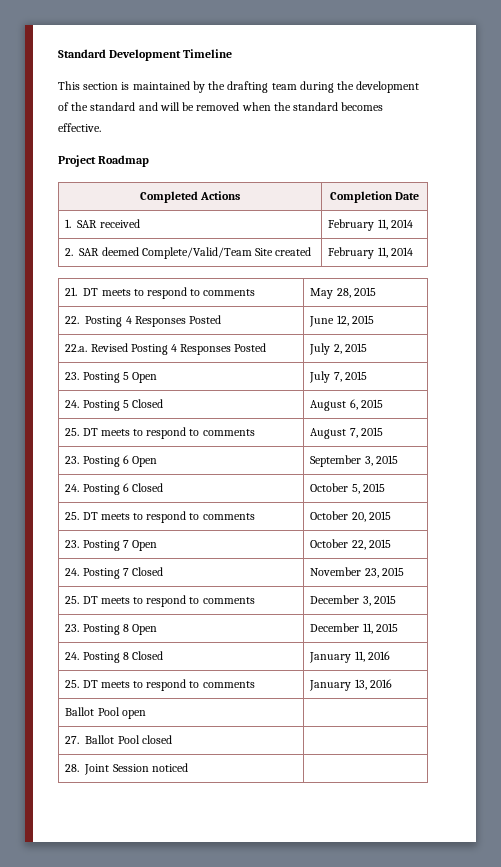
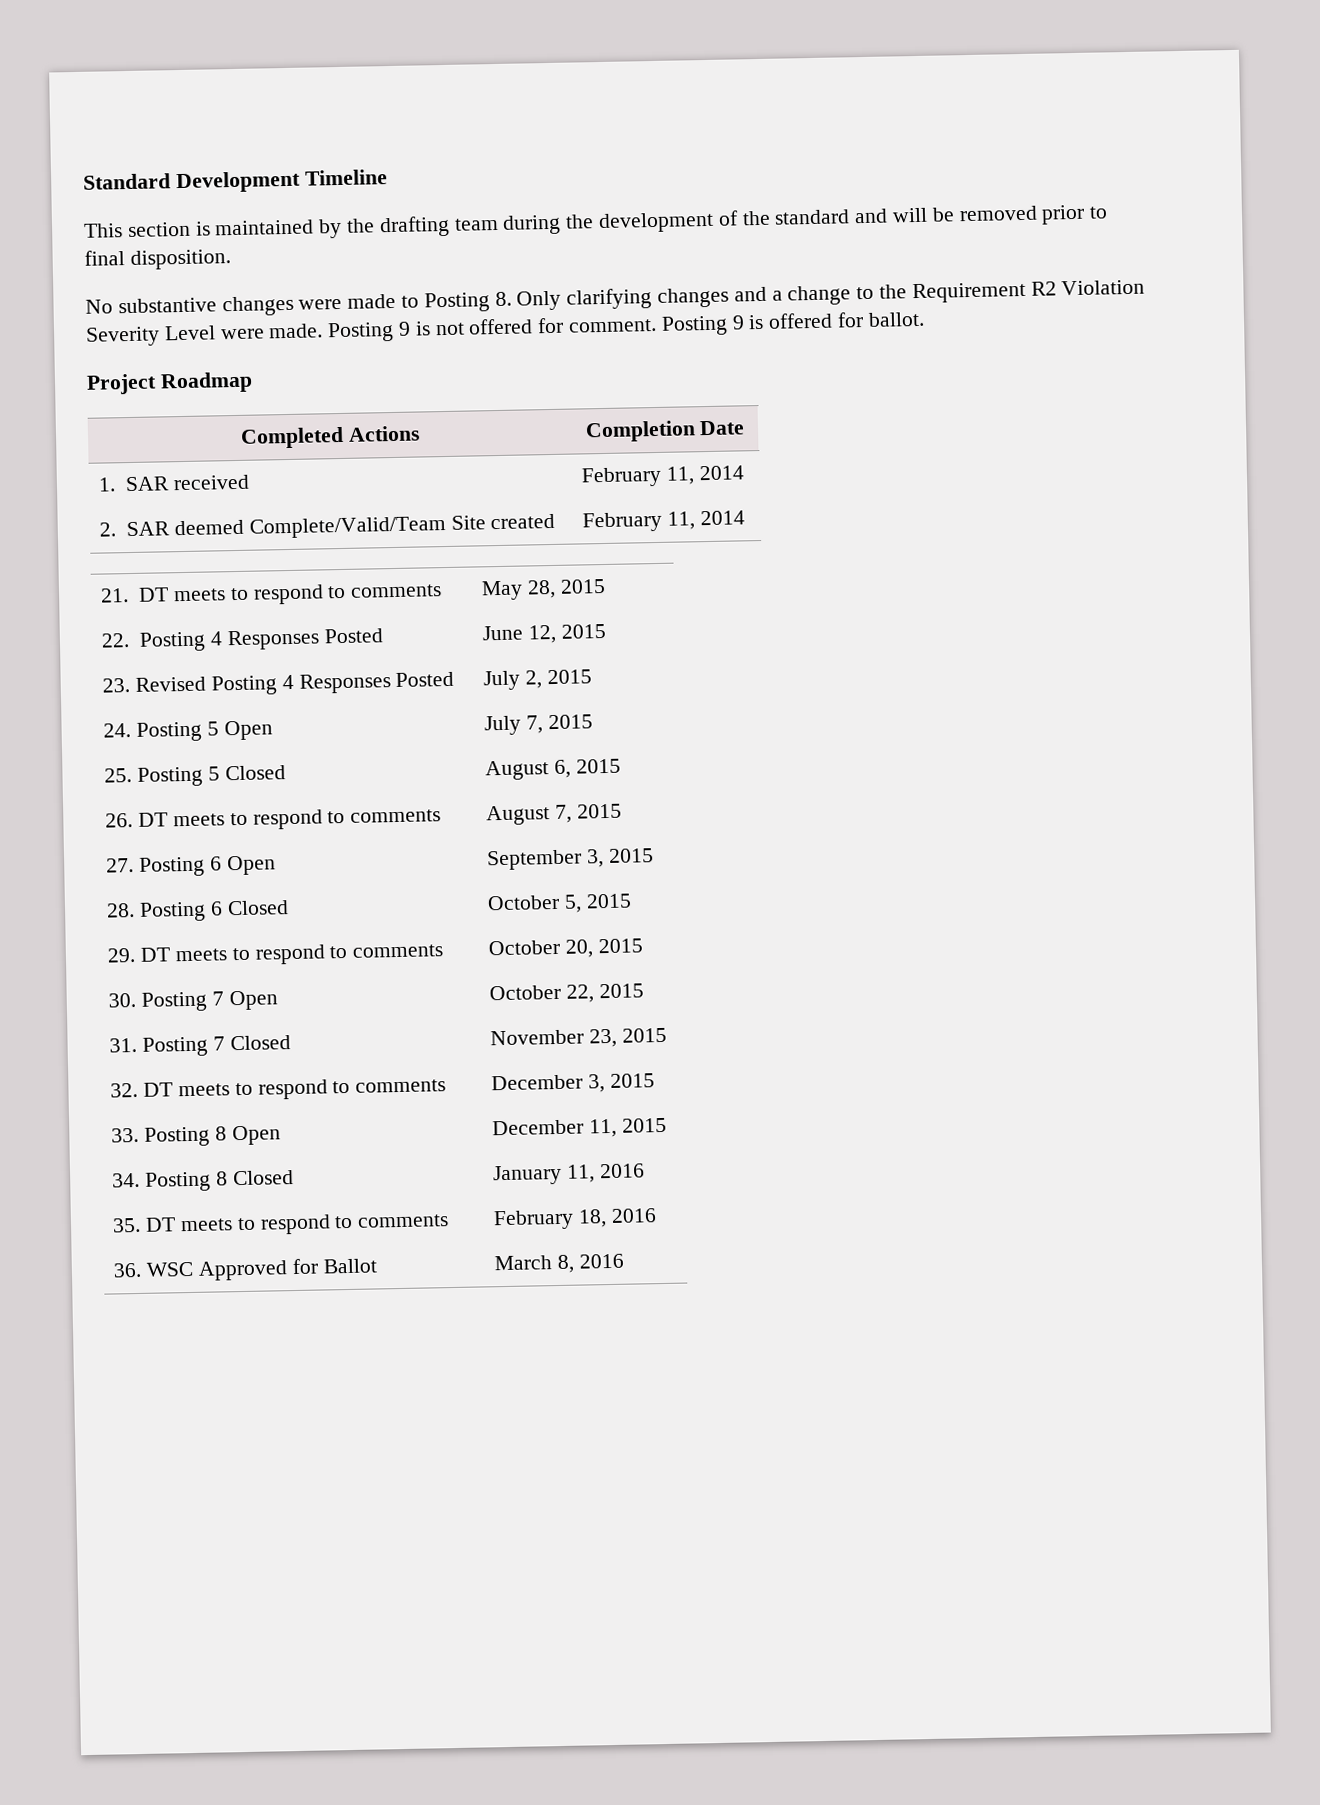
- This section is maintained by the drafting team during the development of the standard and will be removed when the standard becomes effective.
+ This section is maintained by the drafting team during the development of the standard and will be removed prior to final disposition.
+ No substantive changes were made to Posting 8. Only clarifying changes and a change to the Requirement R2 Violation Severity Level were made. Posting 9 is not offered for comment. Posting 9 is offered for ballot.
- 22.a. Revised Posting 4 Responses Posted | July 2, 2015
+ 23. Revised Posting 4 Responses Posted | July 2, 2015
- 23. Posting 5 Open | July 7, 2015
+ 24. Posting 5 Open | July 7, 2015
- 24. Posting 5 Closed | August 6, 2015
+ 25. Posting 5 Closed | August 6, 2015
- 25. DT meets to respond to comments | August 7, 2015
+ 26. DT meets to respond to comments | August 7, 2015
- 23. Posting 6 Open | September 3, 2015
+ 27. Posting 6 Open | September 3, 2015
- 24. Posting 6 Closed | October 5, 2015
+ 28. Posting 6 Closed | October 5, 2015
- 25. DT meets to respond to comments | October 20, 2015
+ 29. DT meets to respond to comments | October 20, 2015
- 23. Posting 7 Open | October 22, 2015
+ 30. Posting 7 Open | October 22, 2015
- 24. Posting 7 Closed | November 23, 2015
+ 31. Posting 7 Closed | November 23, 2015
- 25. DT meets to respond to comments | December 3, 2015
+ 32. DT meets to respond to comments | December 3, 2015
- 23. Posting 8 Open | December 11, 2015
+ 33. Posting 8 Open | December 11, 2015
- 24. Posting 8 Closed | January 11, 2016
+ 34. Posting 8 Closed | January 11, 2016
- 25. DT meets to respond to comments | January 13, 2016
- Ballot Pool open |
- 27. Ballot Pool closed |
- 28. Joint Session noticed |
+ 35. DT meets to respond to comments | February 18, 2016
+ 36. WSC Approved for Ballot | March 8, 2016

